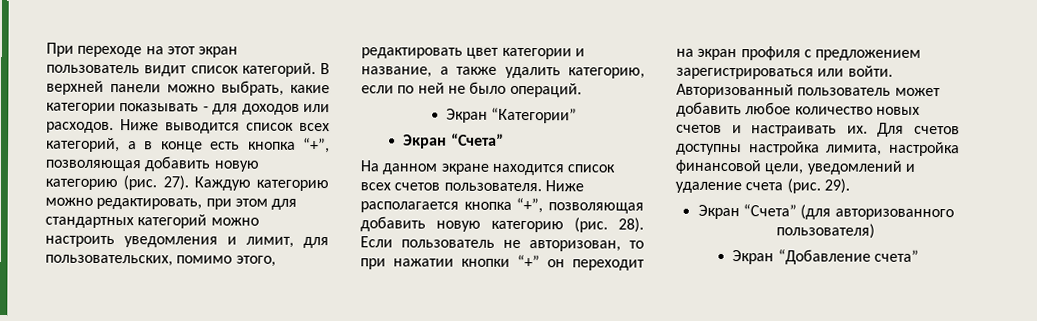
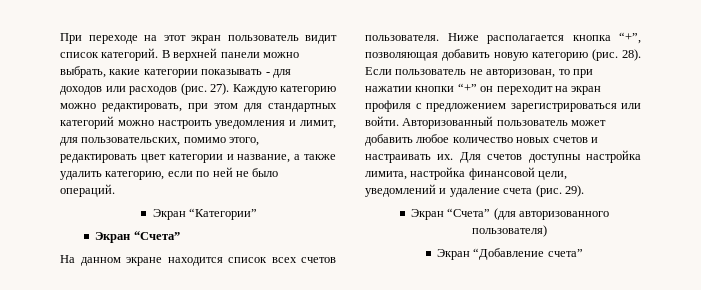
- В верхней панели можно выбрать, какие категории показывать - для доходов или расходов. Ниже выводится список всех категорий, а в конце есть кнопка “+”, позволяющая добавить новую категорию (рис.
+ В верхней панели можно выбрать, какие категории показывать - для доходов или расходов (рис.

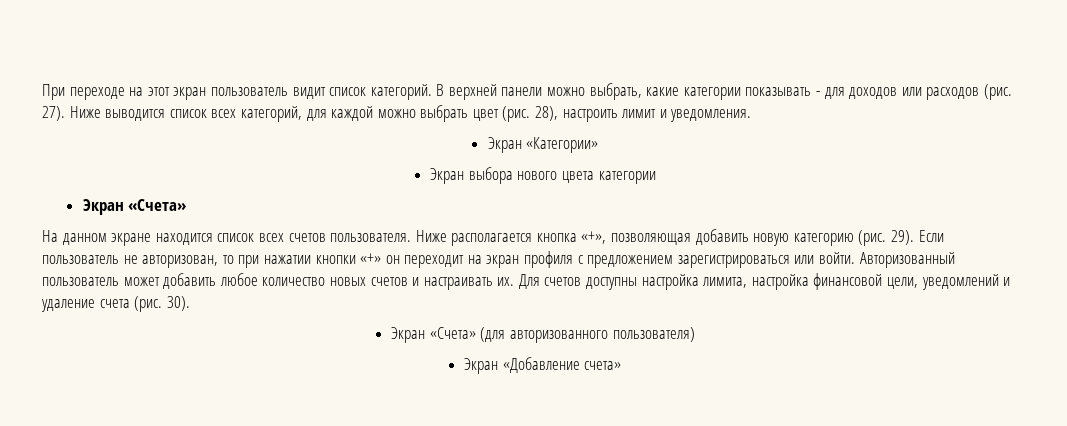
- Каждую категорию можно редактировать, при этом для стандартных категорий можно настроить уведомления и лимит, для пользовательских, помимо этого, редактировать цвет категории и название, а также удалить категорию, если по ней не было операций.
- Экран “Категории”
- Экран “Счета”
+ Ниже выводится список всех категорий, для каждой можно выбрать цвет (рис. 28), настроить лимит и уведомления.
+ Экран «Категории»
+ Экран выбора нового цвета категории
+ Экран «Счета»
- Ниже располагается кнопка “+”, позволяющая добавить новую категорию (рис.
+ Ниже располагается кнопка «+», позволяющая добавить новую категорию (рис.
- 28).
+ 29).
- Если пользователь не авторизован, то при нажатии кнопки “+” он переходит на экран профиля с предложением зарегистрироваться или войти.
+ Если пользователь не авторизован, то при нажатии кнопки «+» он переходит на экран профиля с предложением зарегистрироваться или войти.
- 29).
- Экран “Счета” (для авторизованного пользователя)
+ 30).
+ Экран «Счета» (для авторизованного пользователя)
- Экран “Добавление счета”
+ Экран «Добавление счета»

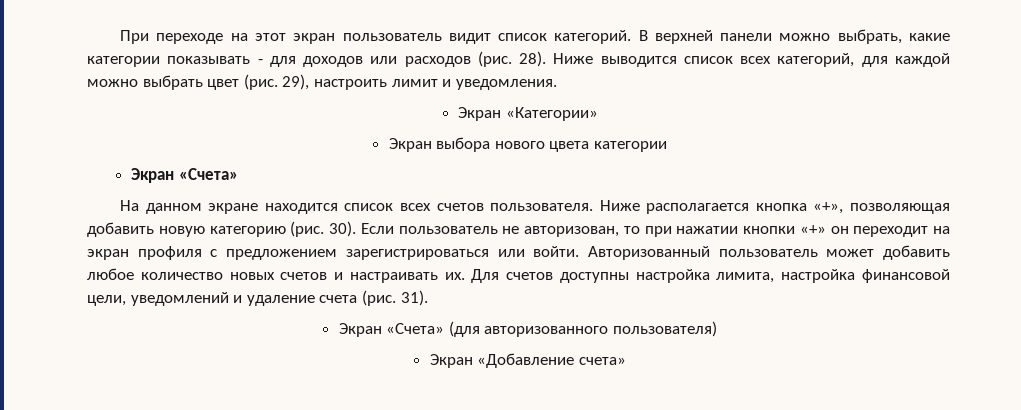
- 27).
+ 28).
- 28), настроить лимит и уведомления.
+ 29), настроить лимит и уведомления.
- 29).
+ 30).
- 30).
+ 31).

